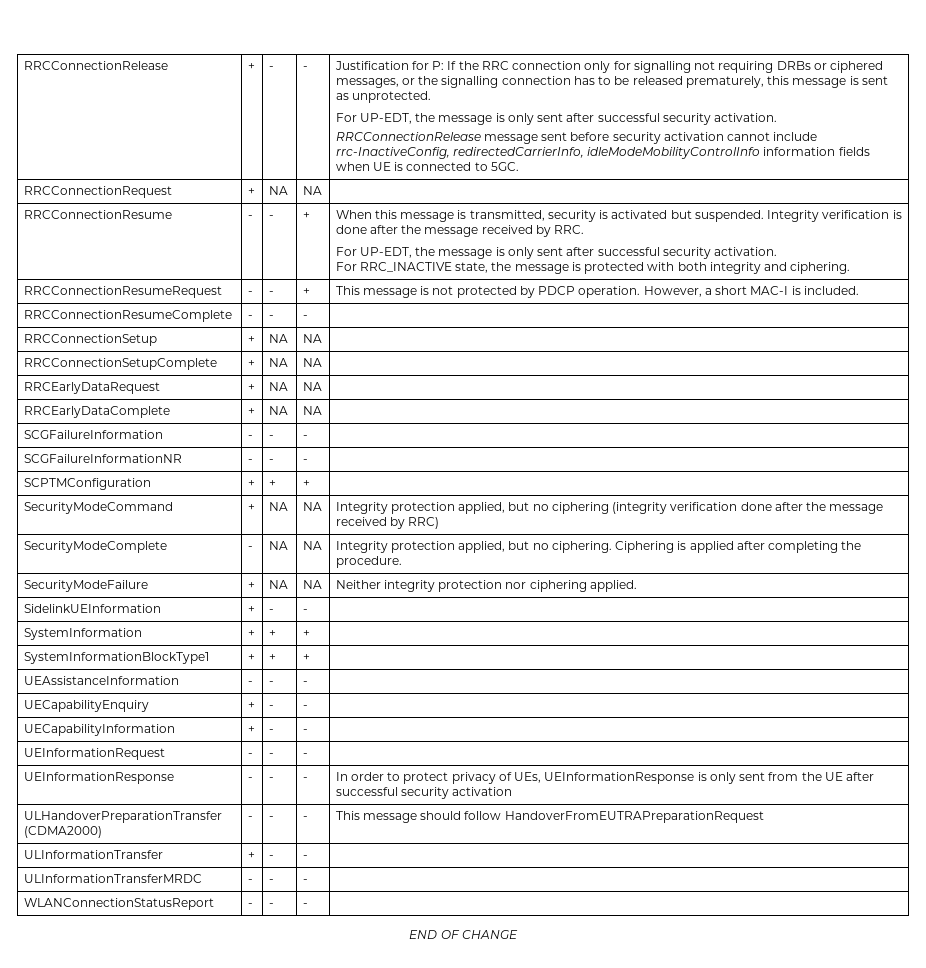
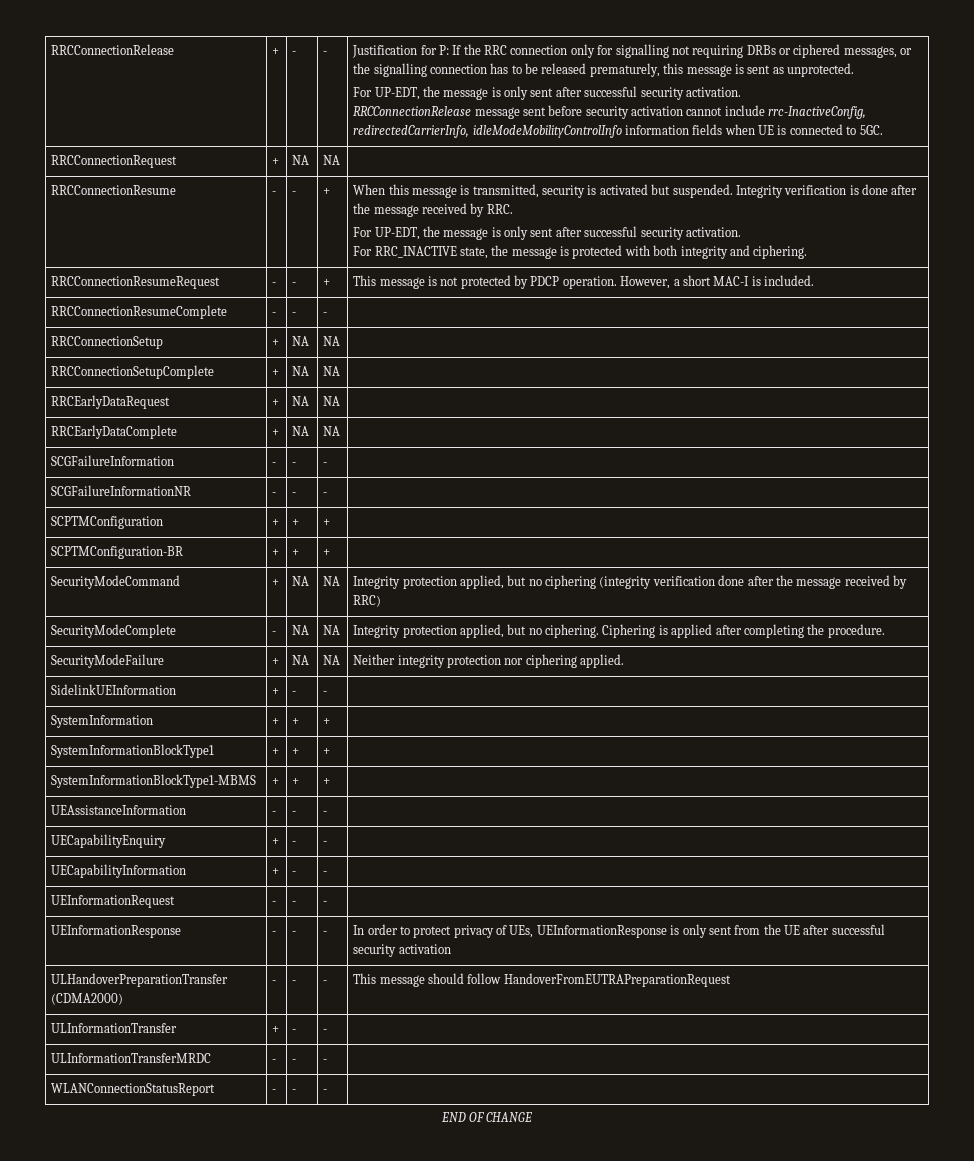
+ SCPTMConfiguration-BR | + | + | + |
+ SystemInformationBlockType1-MBMS | + | + | + |

